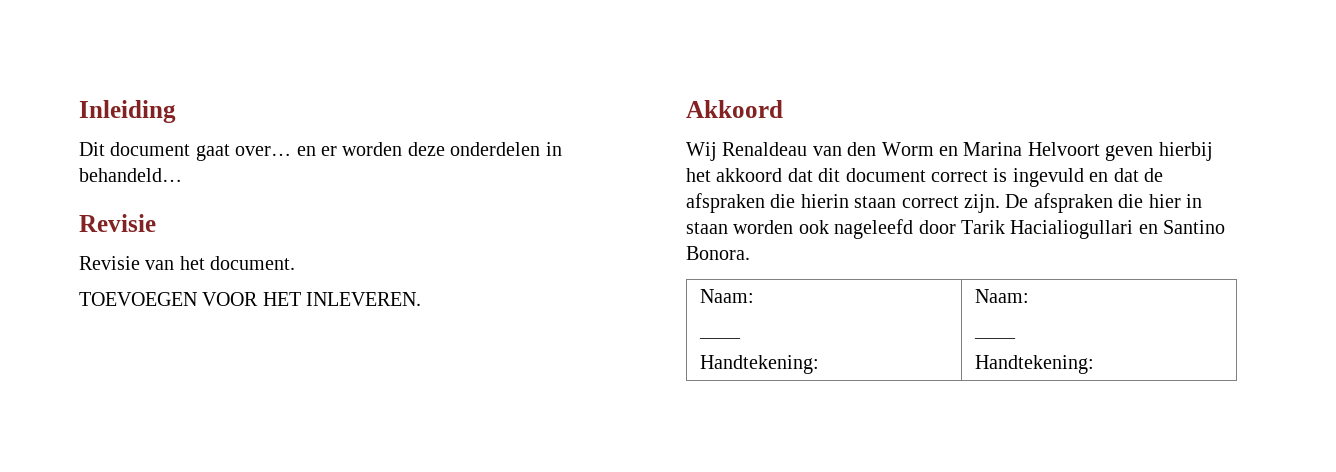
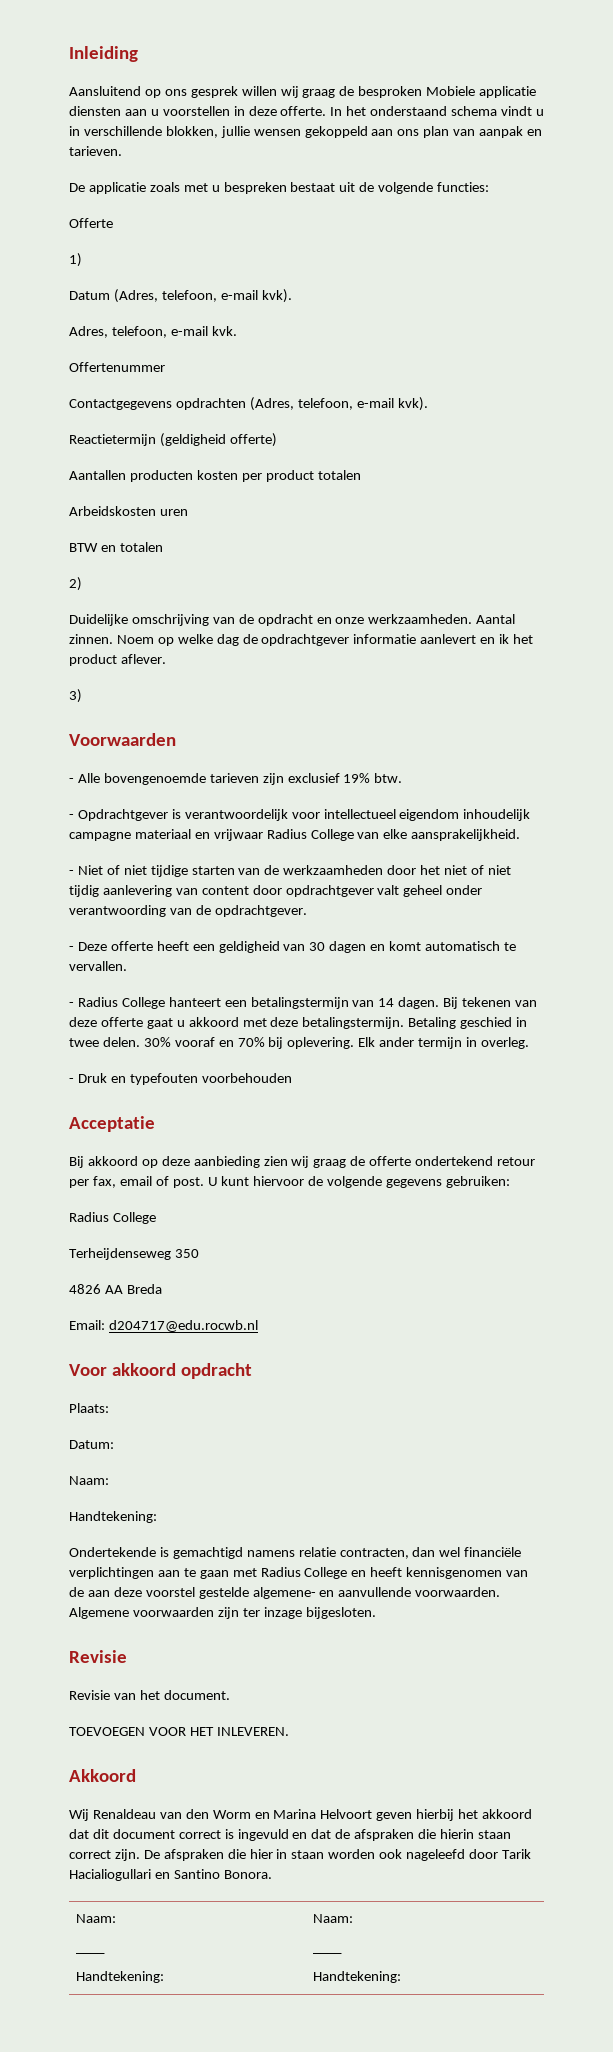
- Dit document gaat over… en er worden deze onderdelen in behandeld…
+ Aansluitend op ons gesprek willen wij graag de besproken Mobiele applicatie diensten aan u voorstellen in deze offerte. In het onderstaand schema vindt u in verschillende blokken, jullie wensen gekoppeld aan ons plan van aanpak en tarieven.
+ De applicatie zoals met u bespreken bestaat uit de volgende functies:
+ Offerte
+ 1)
+ Datum (Adres, telefoon, e-mail kvk).
+ Adres, telefoon, e-mail kvk.
+ Offertenummer
+ Contactgegevens opdrachten (Adres, telefoon, e-mail kvk).
+ Reactietermijn (geldigheid offerte)
+ Aantallen producten kosten per product totalen
+ Arbeidskosten uren
+ BTW en totalen
+ 2)
+ Duidelijke omschrijving van de opdracht en onze werkzaamheden. Aantal zinnen. Noem op welke dag de opdrachtgever informatie aanlevert en ik het product aflever.
+ 3)
+ Voorwaarden
+ - Alle bovengenoemde tarieven zijn exclusief 19% btw.
+ - Opdrachtgever is verantwoordelijk voor intellectueel eigendom inhoudelijk campagne materiaal en vrijwaar Radius College van elke aansprakelijkheid.
+ - Niet of niet tijdige starten van de werkzaamheden door het niet of niet tijdig aanlevering van content door opdrachtgever valt geheel onder verantwoording van de opdrachtgever.
+ - Deze offerte heeft een geldigheid van 30 dagen en komt automatisch te vervallen.
+ - Radius College hanteert een betalingstermijn van 14 dagen. Bij tekenen van deze offerte gaat u akkoord met deze betalingstermijn. Betaling geschied in twee delen. 30% vooraf en 70% bij oplevering. Elk ander termijn in overleg.
+ - Druk en typefouten voorbehouden
+ Acceptatie
+ Bij akkoord op deze aanbieding zien wij graag de offerte ondertekend retour per fax, email of post. U kunt hiervoor de volgende gegevens gebruiken:
+ Radius College
+ Terheijdenseweg 350
+ 4826 AA Breda
+ Email: d204717@edu.rocwb.nl
+ Voor akkoord opdracht
+ Plaats:
+ Datum:
+ Naam:
+ Handtekening:
+ Ondertekende is gemachtigd namens relatie contracten, dan wel financiële verplichtingen aan te gaan met Radius College en heeft kennisgenomen van de aan deze voorstel gestelde algemene- en aanvullende voorwaarden. Algemene voorwaarden zijn ter inzage bijgesloten.

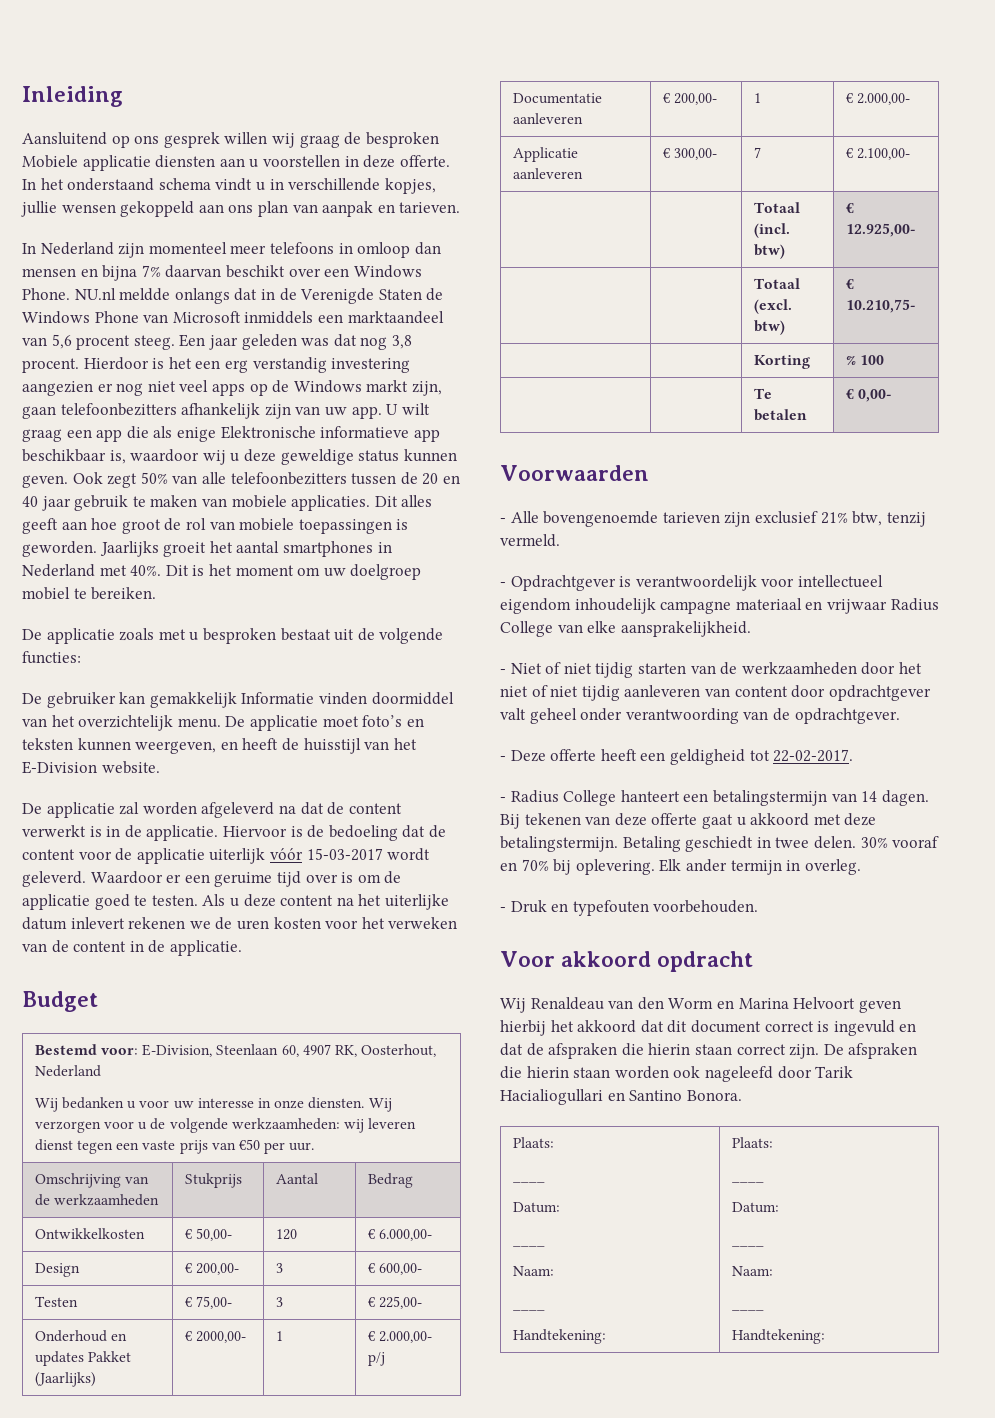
- In het onderstaand schema vindt u in verschillende blokken, jullie wensen gekoppeld aan ons plan van aanpak en tarieven.
+ In het onderstaand schema vindt u in verschillende kopjes, jullie wensen gekoppeld aan ons plan van aanpak en tarieven.
+ In Nederland zijn momenteel meer telefoons in omloop dan mensen en bijna 7% daarvan beschikt over een Windows Phone. NU.nl meldde onlangs dat in de Verenigde Staten de Windows Phone van Microsoft inmiddels een marktaandeel van 5,6 procent steeg. Een jaar geleden was dat nog 3,8 procent. Hierdoor is het een erg verstandig investering aangezien er nog niet veel apps op de Windows markt zijn, gaan telefoonbezitters afhankelijk zijn van uw app. U wilt graag een app die als enige Elektronische informatieve app beschikbaar is, waardoor wij u deze geweldige status kunnen geven. Ook zegt 50% van alle telefoonbezitters tussen de 20 en 40 jaar gebruik te maken van mobiele applicaties. Dit alles geeft aan hoe groot de rol van mobiele toepassingen is geworden. Jaarlijks groeit het aantal smartphones in Nederland met 40%. Dit is het moment om uw doelgroep mobiel te bereiken.
- De applicatie zoals met u bespreken bestaat uit de volgende functies:
+ De applicatie zoals met u besproken bestaat uit de volgende functies:
- Offerte
- 1)
- Datum (Adres, telefoon, e-mail kvk).
- Adres, telefoon, e-mail kvk.
- Offertenummer
- Contactgegevens opdrachten (Adres, telefoon, e-mail kvk).
- Reactietermijn (geldigheid offerte)
- Aantallen producten kosten per product totalen
- Arbeidskosten uren
- BTW en totalen
- 2)
- Duidelijke omschrijving van de opdracht en onze werkzaamheden. Aantal zinnen. Noem op welke dag de opdrachtgever informatie aanlevert en ik het product aflever.
- 3)
+ De gebruiker kan gemakkelijk Informatie vinden doormiddel van het overzichtelijk menu. De applicatie moet foto’s en teksten kunnen weergeven, en heeft de huisstijl van het E-Division website.
+ De applicatie zal worden afgeleverd na dat de content verwerkt is in de applicatie. Hiervoor is de bedoeling dat de content voor de applicatie uiterlijk vóór 15-03-2017 wordt geleverd. Waardoor er een geruime tijd over is om de applicatie goed te testen. Als u deze content na het uiterlijke datum inlevert rekenen we de uren kosten voor het verweken van de content in de applicatie.
+ Budget
+ Bestemd voor: E-Division, Steenlaan 60, 4907 RK, Oosterhout, Nederland
+ Wij bedanken u voor uw interesse in onze diensten. Wij verzorgen voor u de volgende werkzaamheden: wij leveren dienst tegen een vaste prijs van €50 per uur.
+ Omschrijving van de werkzaamheden | Stukprijs | Aantal | Bedrag
+ Ontwikkelkosten | € 50,00- | 120 | € 6.000,00-
+ Design | € 200,00- | 3 | € 600,00-
+ Testen | € 75,00- | 3 | € 225,00-
+ Onderhoud en updates Pakket (Jaarlijks) | € 2000,00- | 1 | € 2.000,00- p/j
+ Documentatie aanleveren | € 200,00- | 1 | € 2.000,00-
+ Applicatie aanleveren | € 300,00- | 7 | € 2.100,00-
+ | | Totaal (incl. btw) | € 12.925,00-
+ | | Totaal (excl. btw) | € 10.210,75-
+ | | Korting | % 100
+ | | Te betalen | € 0,00-
- - Alle bovengenoemde tarieven zijn exclusief 19% btw.
+ - Alle bovengenoemde tarieven zijn exclusief 21% btw, tenzij vermeld.
- - Niet of niet tijdige starten van de werkzaamheden door het niet of niet tijdig aanlevering van content door opdrachtgever valt geheel onder verantwoording van de opdrachtgever.
+ - Niet of niet tijdig starten van de werkzaamheden door het niet of niet tijdig aanleveren van content door opdrachtgever valt geheel onder verantwoording van de opdrachtgever.
- - Deze offerte heeft een geldigheid van 30 dagen en komt automatisch te vervallen.
+ - Deze offerte heeft een geldigheid tot 22-02-2017.
- Betaling geschied in twee delen.
+ Betaling geschiedt in twee delen.
- - Druk en typefouten voorbehouden
- Acceptatie
- Bij akkoord op deze aanbieding zien wij graag de offerte ondertekend retour per fax, email of post. U kunt hiervoor de volgende gegevens gebruiken:
- Radius College
- Terheijdenseweg 350
- 4826 AA Breda
- Email: d204717@edu.rocwb.nl
+ - Druk en typefouten voorbehouden.
  Voor akkoord opdracht
- Plaats:
- Datum:
- Naam:
- Handtekening:
- Ondertekende is gemachtigd namens relatie contracten, dan wel financiële verplichtingen aan te gaan met Radius College en heeft kennisgenomen van de aan deze voorstel gestelde algemene- en aanvullende voorwaarden. Algemene voorwaarden zijn ter inzage bijgesloten.
- Revisie
- Revisie van het document.
- TOEVOEGEN VOOR HET INLEVEREN.
- Akkoord
- De afspraken die hier in staan worden ook nageleefd door Tarik Hacialiogullari en Santino Bonora.
+ De afspraken die hierin staan worden ook nageleefd door Tarik Hacialiogullari en Santino Bonora.
+ Plaats:
+ ____
+ Datum:
+ ____
  Naam:
  ____
- Handtekening: | Naam:
+ Handtekening: | Plaats:
+ ____
+ Datum:
+ ____
+ Naam:

